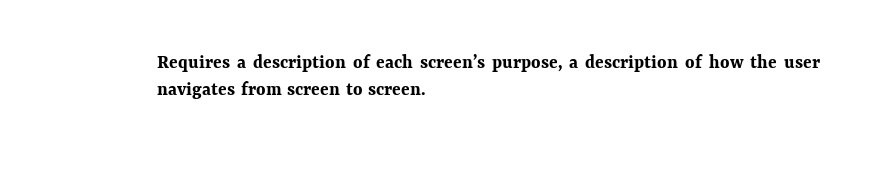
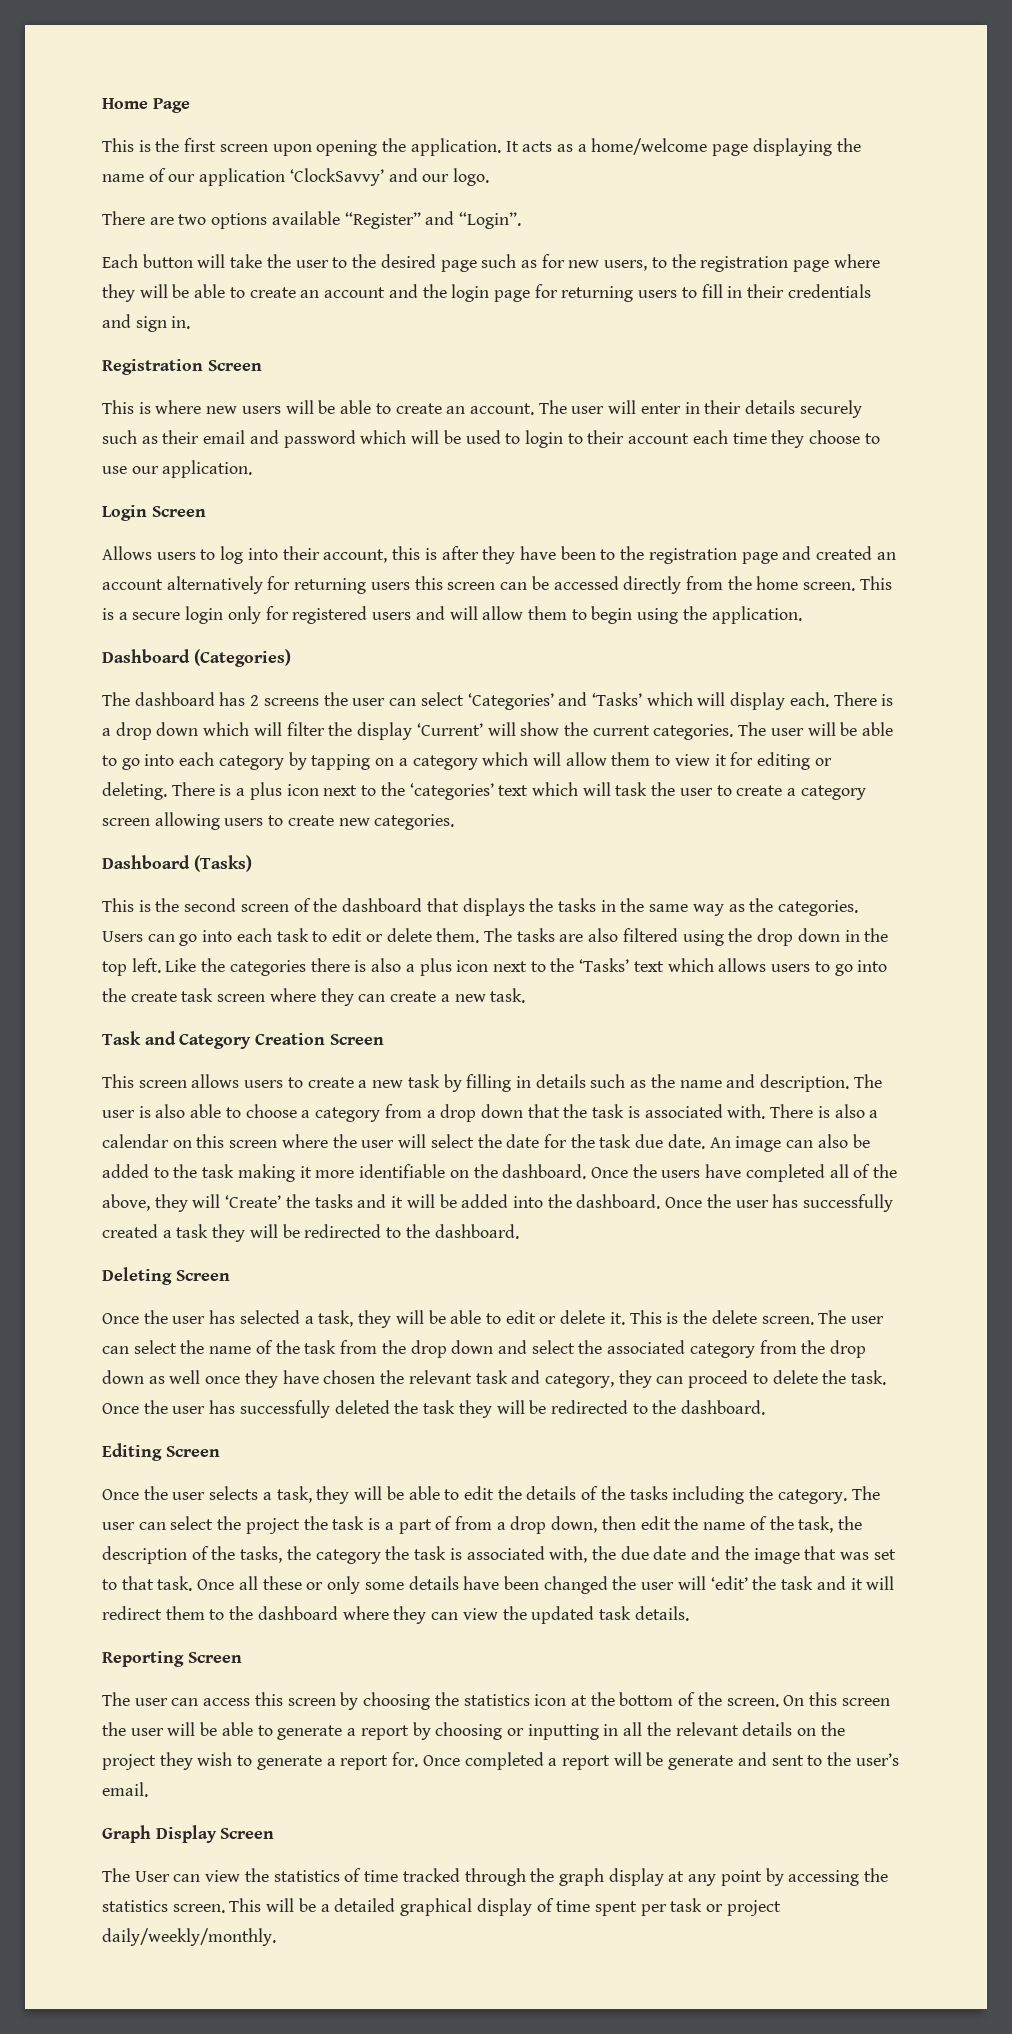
- Requires a description of each screen’s purpose, a description of how the user navigates from screen to screen.
+ Home Page
+ This is the first screen upon opening the application. It acts as a home/welcome page displaying the name of our application ‘ClockSavvy’ and our logo.
+ There are two options available “Register” and “Login”.
+ Each button will take the user to the desired page such as for new users, to the registration page where they will be able to create an account and the login page for returning users to fill in their credentials and sign in.
+ Registration Screen
+ This is where new users will be able to create an account. The user will enter in their details securely such as their email and password which will be used to login to their account each time they choose to use our application.
+ Login Screen
+ Allows users to log into their account, this is after they have been to the registration page and created an account alternatively for returning users this screen can be accessed directly from the home screen. This is a secure login only for registered users and will allow them to begin using the application.
+ Dashboard (Categories)
+ The dashboard has 2 screens the user can select ‘Categories’ and ‘Tasks’ which will display each. There is a drop down which will filter the display ‘Current’ will show the current categories. The user will be able to go into each category by tapping on a category which will allow them to view it for editing or deleting. There is a plus icon next to the ‘categories’ text which will task the user to create a category screen allowing users to create new categories.
+ Dashboard (Tasks)
+ This is the second screen of the dashboard that displays the tasks in the same way as the categories. Users can go into each task to edit or delete them. The tasks are also filtered using the drop down in the top left. Like the categories there is also a plus icon next to the ‘Tasks’ text which allows users to go into the create task screen where they can create a new task.
+ Task and Category Creation Screen
+ This screen allows users to create a new task by filling in details such as the name and description. The user is also able to choose a category from a drop down that the task is associated with. There is also a calendar on this screen where the user will select the date for the task due date. An image can also be added to the task making it more identifiable on the dashboard. Once the users have completed all of the above, they will ‘Create’ the tasks and it will be added into the dashboard. Once the user has successfully created a task they will be redirected to the dashboard.
+ Deleting Screen
+ Once the user has selected a task, they will be able to edit or delete it. This is the delete screen. The user can select the name of the task from the drop down and select the associated category from the drop down as well once they have chosen the relevant task and category, they can proceed to delete the task. Once the user has successfully deleted the task they will be redirected to the dashboard.
+ Editing Screen
+ Once the user selects a task, they will be able to edit the details of the tasks including the category. The user can select the project the task is a part of from a drop down, then edit the name of the task, the description of the tasks, the category the task is associated with, the due date and the image that was set to that task. Once all these or only some details have been changed the user will ‘edit’ the task and it will redirect them to the dashboard where they can view the updated task details.
+ Reporting Screen
+ The user can access this screen by choosing the statistics icon at the bottom of the screen. On this screen the user will be able to generate a report by choosing or inputting in all the relevant details on the project they wish to generate a report for. Once completed a report will be generate and sent to the user’s email.
+ Graph Display Screen
+ The User can view the statistics of time tracked through the graph display at any point by accessing the statistics screen. This will be a detailed graphical display of time spent per task or project daily/weekly/monthly.

